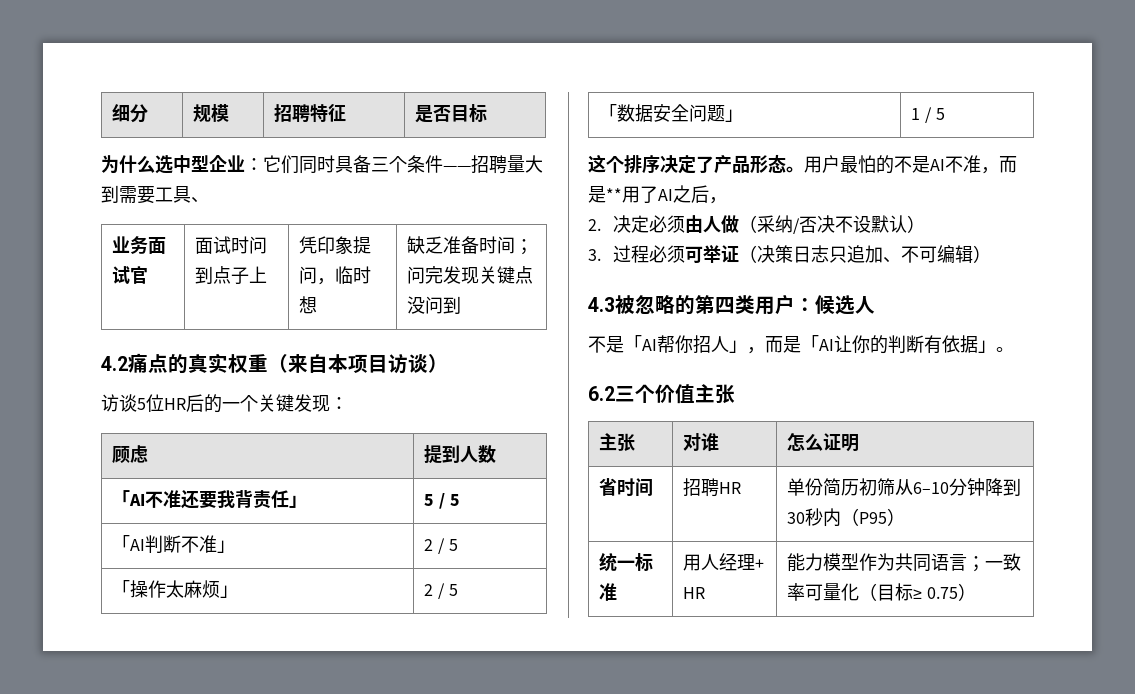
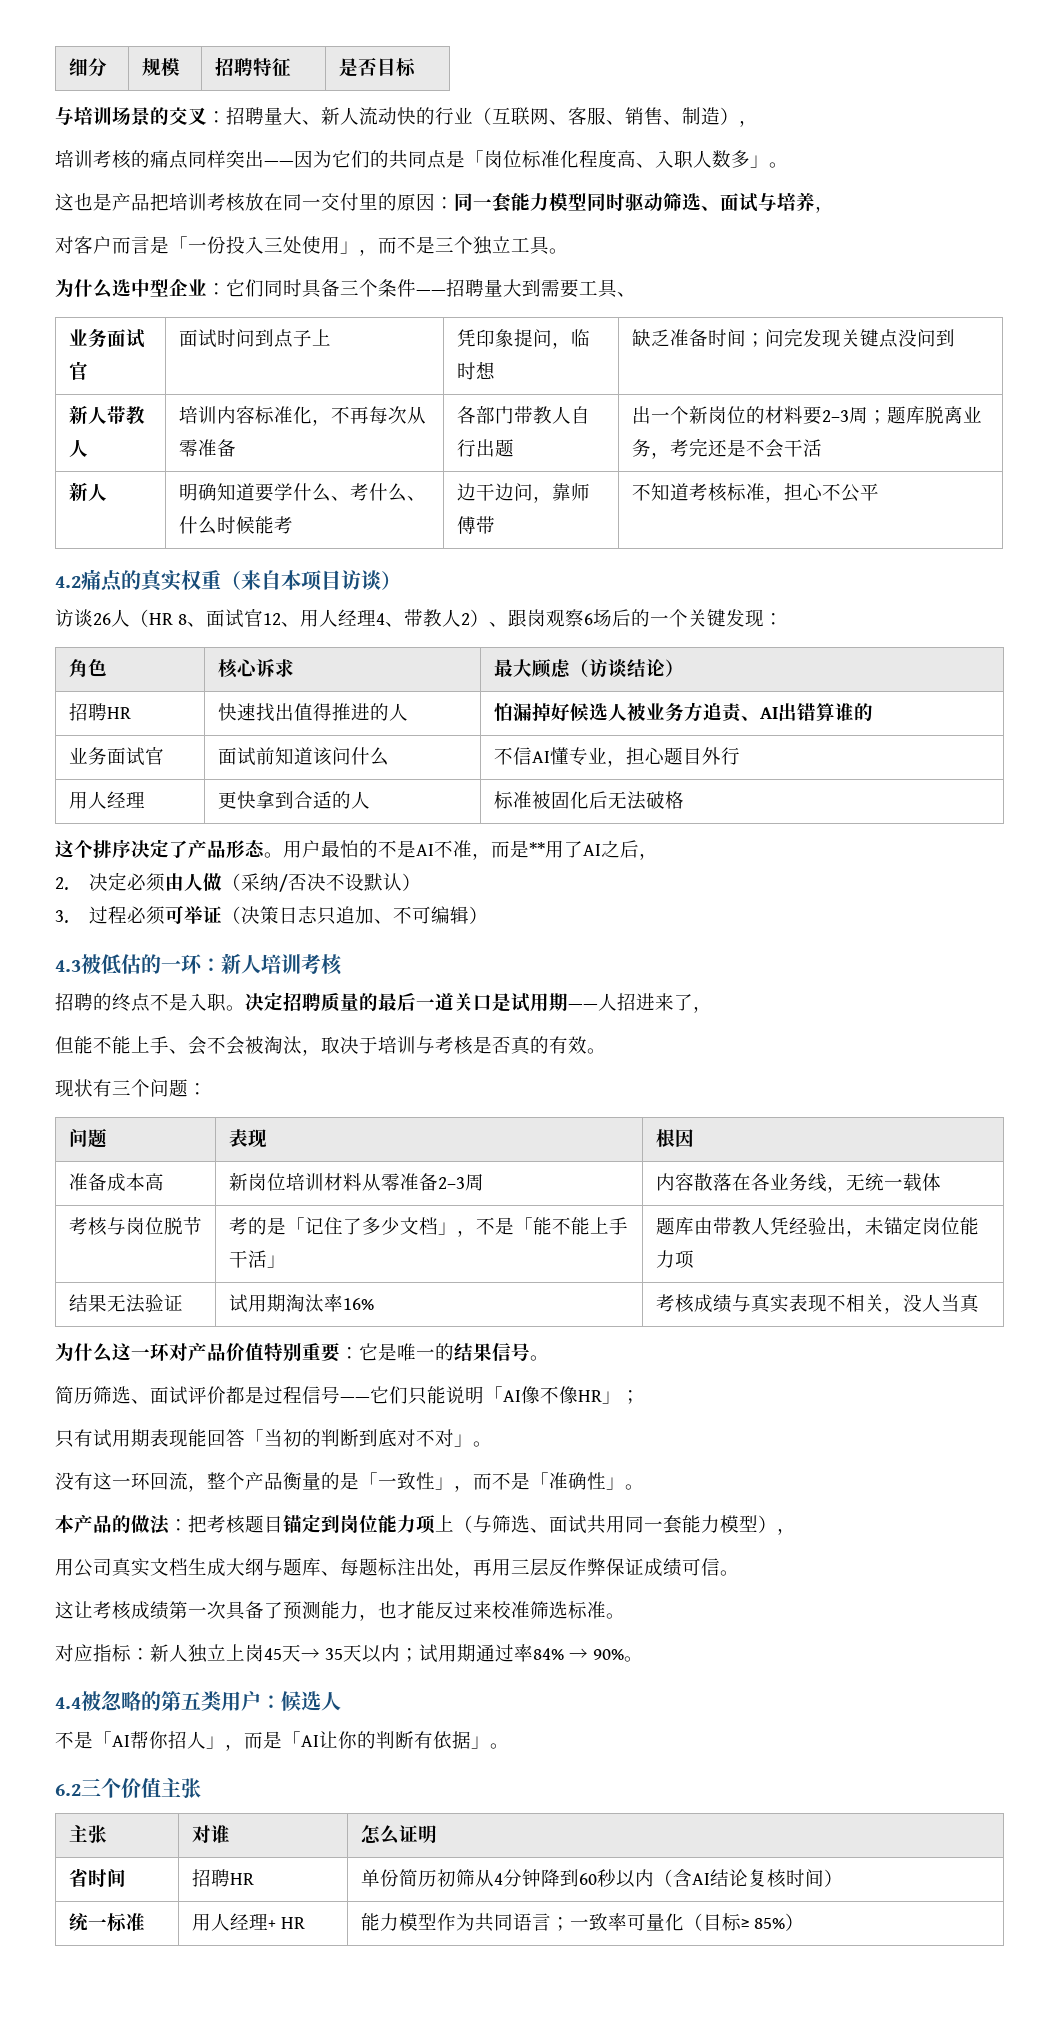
+ 与培训场景的交叉：招聘量大、新人流动快的行业（互联网、客服、销售、制造），
+ 培训考核的痛点同样突出——因为它们的共同点是「岗位标准化程度高、入职人数多」。
+ 这也是产品把培训考核放在同一交付里的原因：同一套能力模型同时驱动筛选、面试与培养，
+ 对客户而言是「一份投入三处使用」，而不是三个独立工具。
+ 新人带教人 | 培训内容标准化，不再每次从零准备 | 各部门带教人自行出题 | 出一个新岗位的材料要2–3周；题库脱离业务，考完还是不会干活
+ 新人 | 明确知道要学什么、考什么、什么时候能考 | 边干边问，靠师傅带 | 不知道考核标准，担心不公平
- 访谈5位HR后的一个关键发现：
+ 访谈26人（HR 8、面试官12、用人经理4、带教人2）、跟岗观察6场后的一个关键发现：
- 顾虑 | 提到人数
- 「AI不准还要我背责任」 | 5 / 5
- 「AI判断不准」 | 2 / 5
- 「操作太麻烦」 | 2 / 5
- 「数据安全问题」 | 1 / 5
+ 角色 | 核心诉求 | 最大顾虑（访谈结论）
+ 招聘HR | 快速找出值得推进的人 | 怕漏掉好候选人被业务方追责、AI出错算谁的
+ 业务面试官 | 面试前知道该问什么 | 不信AI懂专业，担心题目外行
+ 用人经理 | 更快拿到合适的人 | 标准被固化后无法破格
- 4.3被忽略的第四类用户：候选人
+ 4.3被低估的一环：新人培训考核
+ 招聘的终点不是入职。决定招聘质量的最后一道关口是试用期——人招进来了，
+ 但能不能上手、会不会被淘汰，取决于培训与考核是否真的有效。
+ 现状有三个问题：
+ 问题 | 表现 | 根因
+ 准备成本高 | 新岗位培训材料从零准备2–3周 | 内容散落在各业务线，无统一载体
+ 考核与岗位脱节 | 考的是「记住了多少文档」，不是「能不能上手干活」 | 题库由带教人凭经验出，未锚定岗位能力项
+ 结果无法验证 | 试用期淘汰率16% | 考核成绩与真实表现不相关，没人当真
+ 为什么这一环对产品价值特别重要：它是唯一的结果信号。
+ 简历筛选、面试评价都是过程信号——它们只能说明「AI像不像HR」；
+ 只有试用期表现能回答「当初的判断到底对不对」。
+ 没有这一环回流，整个产品衡量的是「一致性」，而不是「准确性」。
+ 本产品的做法：把考核题目锚定到岗位能力项上（与筛选、面试共用同一套能力模型），
+ 用公司真实文档生成大纲与题库、每题标注出处，再用三层反作弊保证成绩可信。
+ 这让考核成绩第一次具备了预测能力，也才能反过来校准筛选标准。
+ 对应指标：新人独立上岗45天→ 35天以内；试用期通过率84% → 90%。
+ 4.4被忽略的第五类用户：候选人
- 省时间 | 招聘HR | 单份简历初筛从6–10分钟降到30秒内（P95）
+ 省时间 | 招聘HR | 单份简历初筛从4分钟降到60秒以内（含AI结论复核时间）
- 统一标准 | 用人经理+ HR | 能力模型作为共同语言；一致率可量化（目标≥ 0.75）
+ 统一标准 | 用人经理+ HR | 能力模型作为共同语言；一致率可量化（目标≥ 85%）

